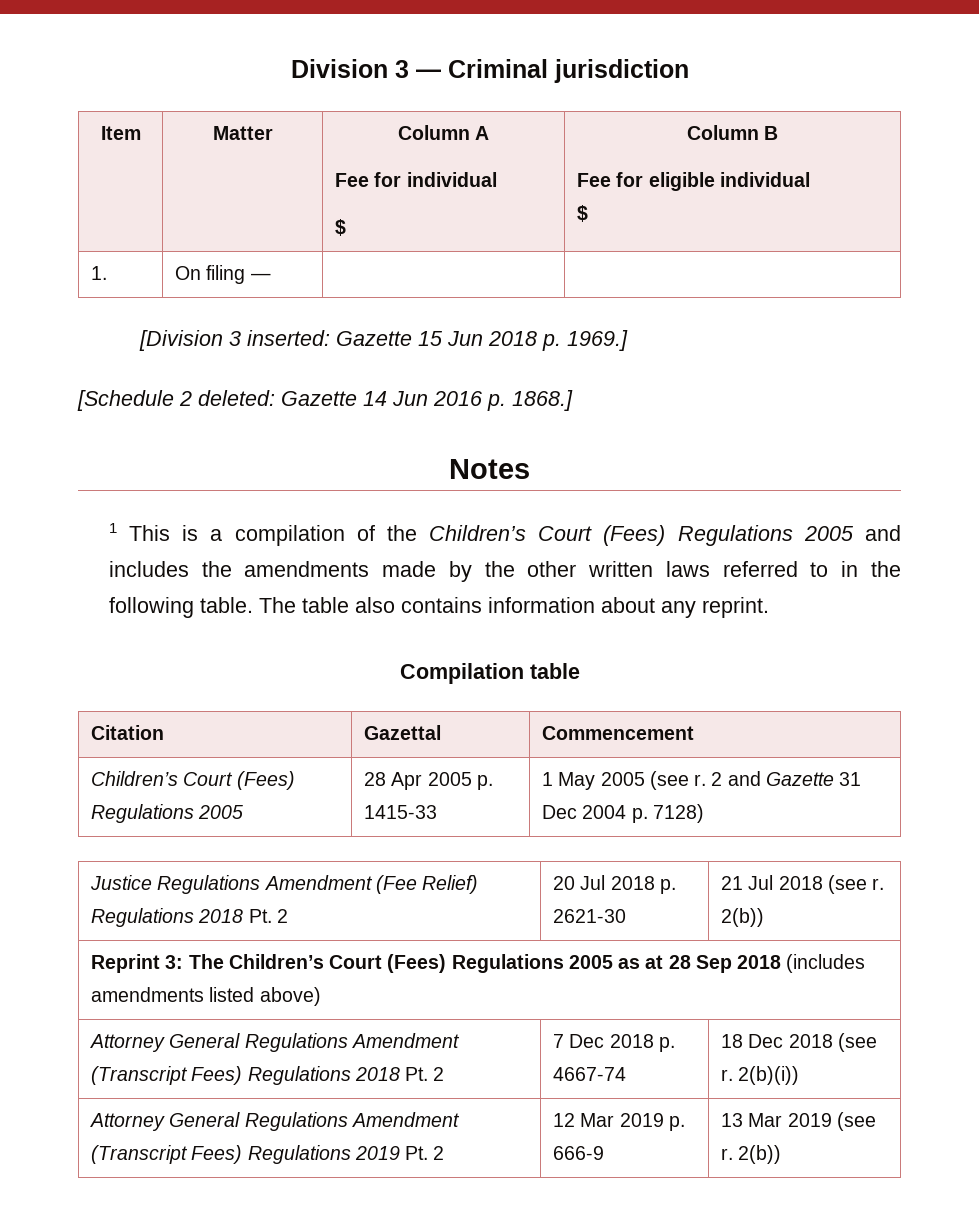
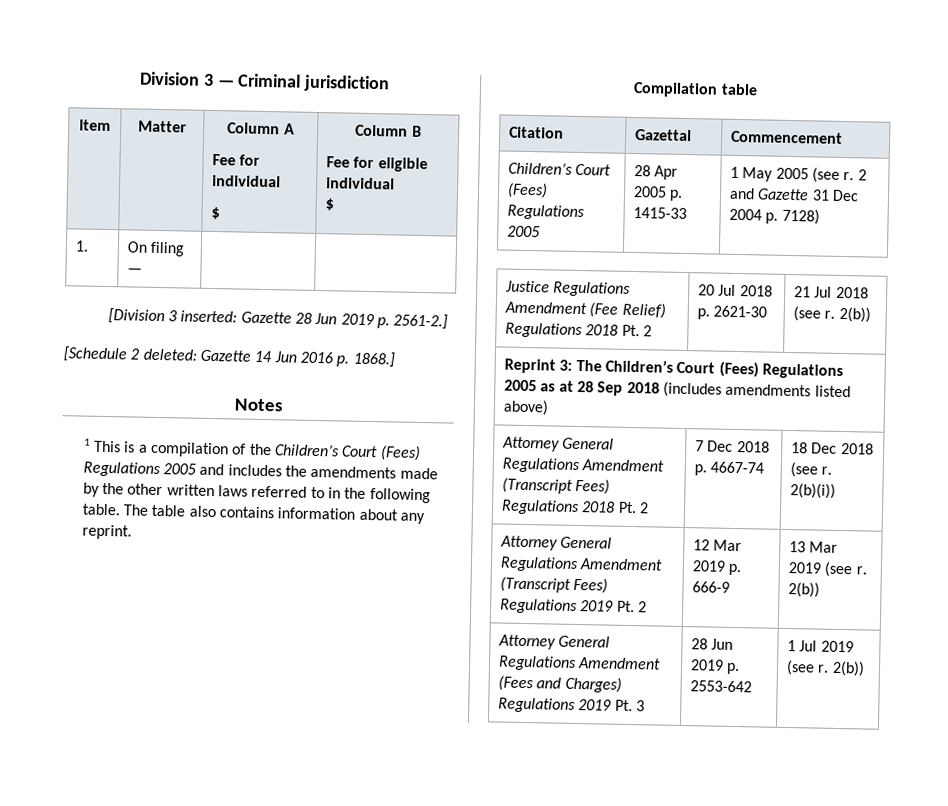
- [Division 3 inserted: Gazette 15 Jun 2018 p. 1969.]
+ [Division 3 inserted: Gazette 28 Jun 2019 p. 2561-2.]
+ Attorney General Regulations Amendment (Fees and Charges) Regulations 2019 Pt. 3 | 28 Jun 2019 p. 2553-642 | 1 Jul 2019 (see r. 2(b))

